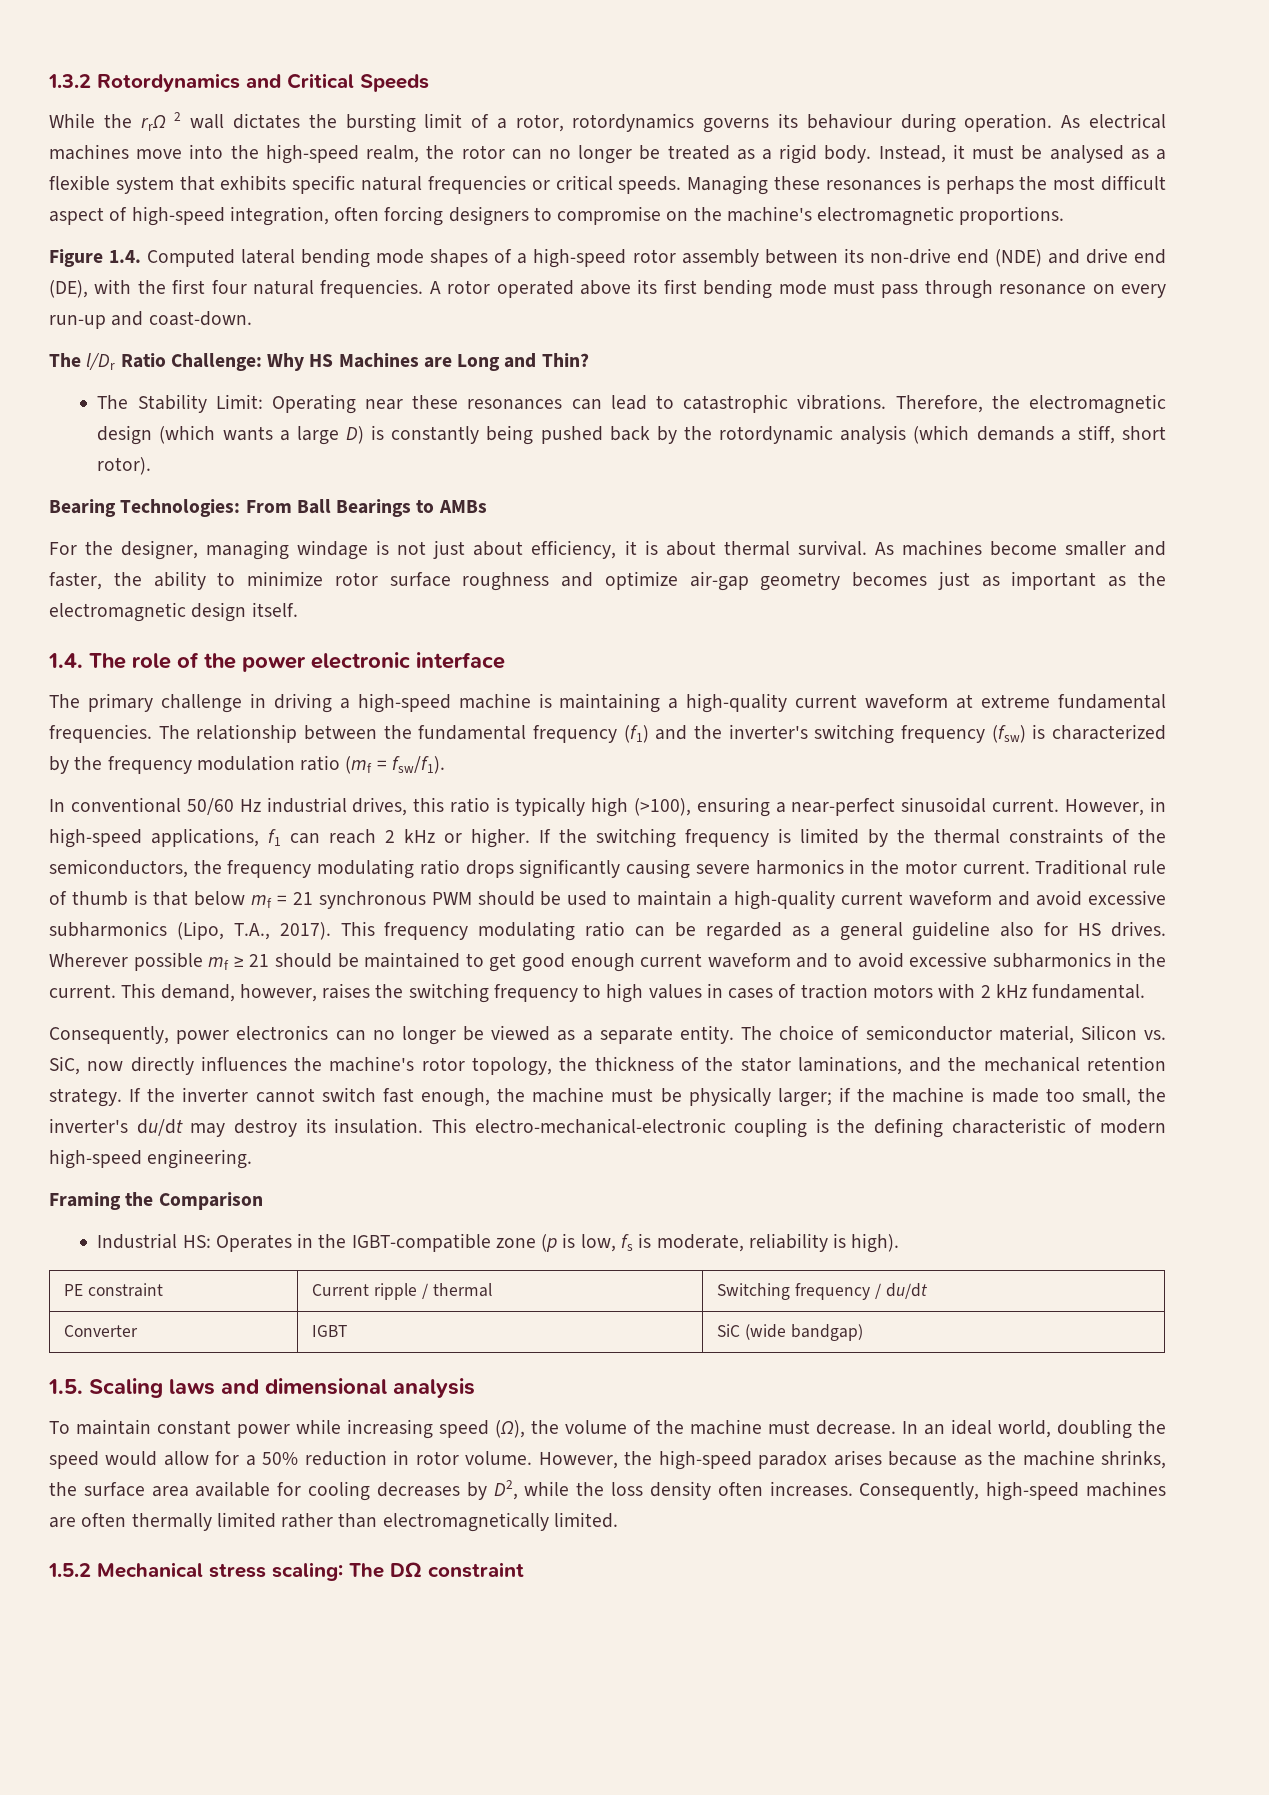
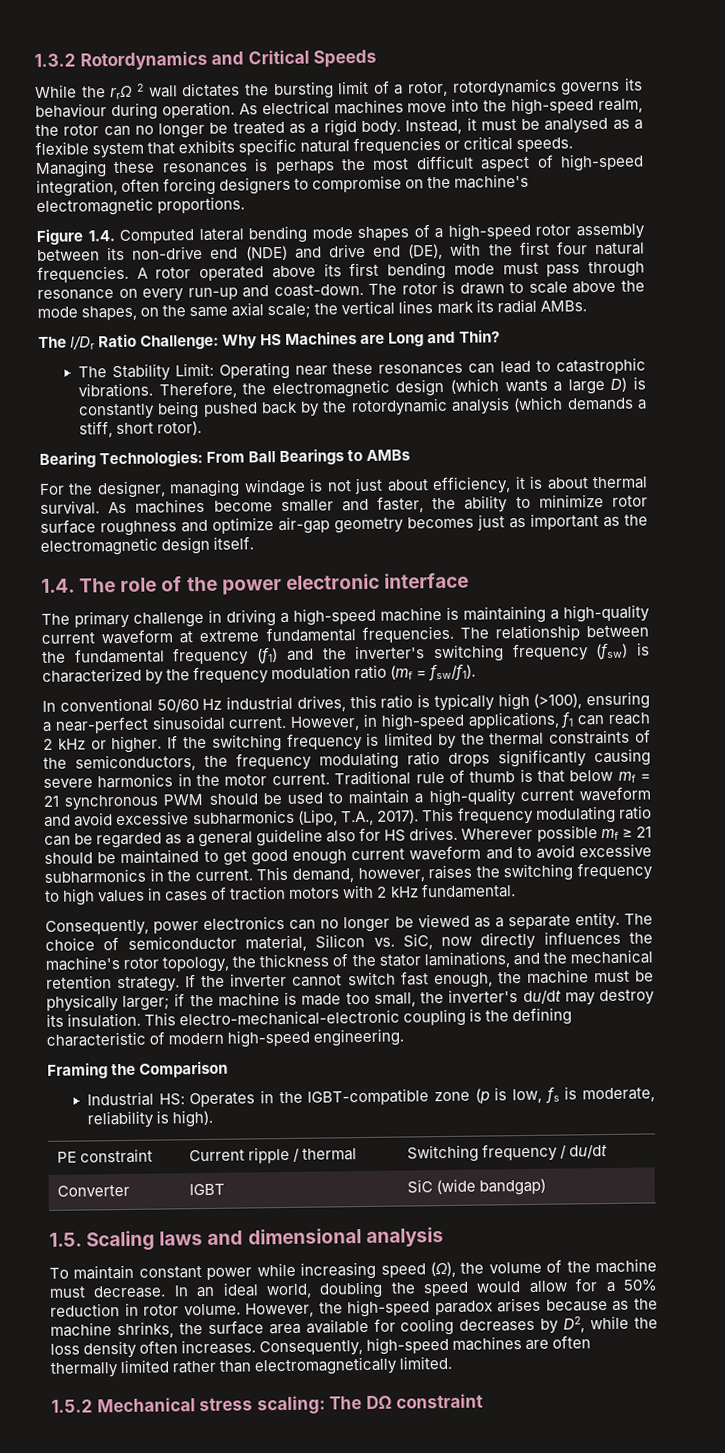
+ The rotor is drawn to scale above the mode shapes, on the same axial scale; the vertical lines mark its radial AMBs.

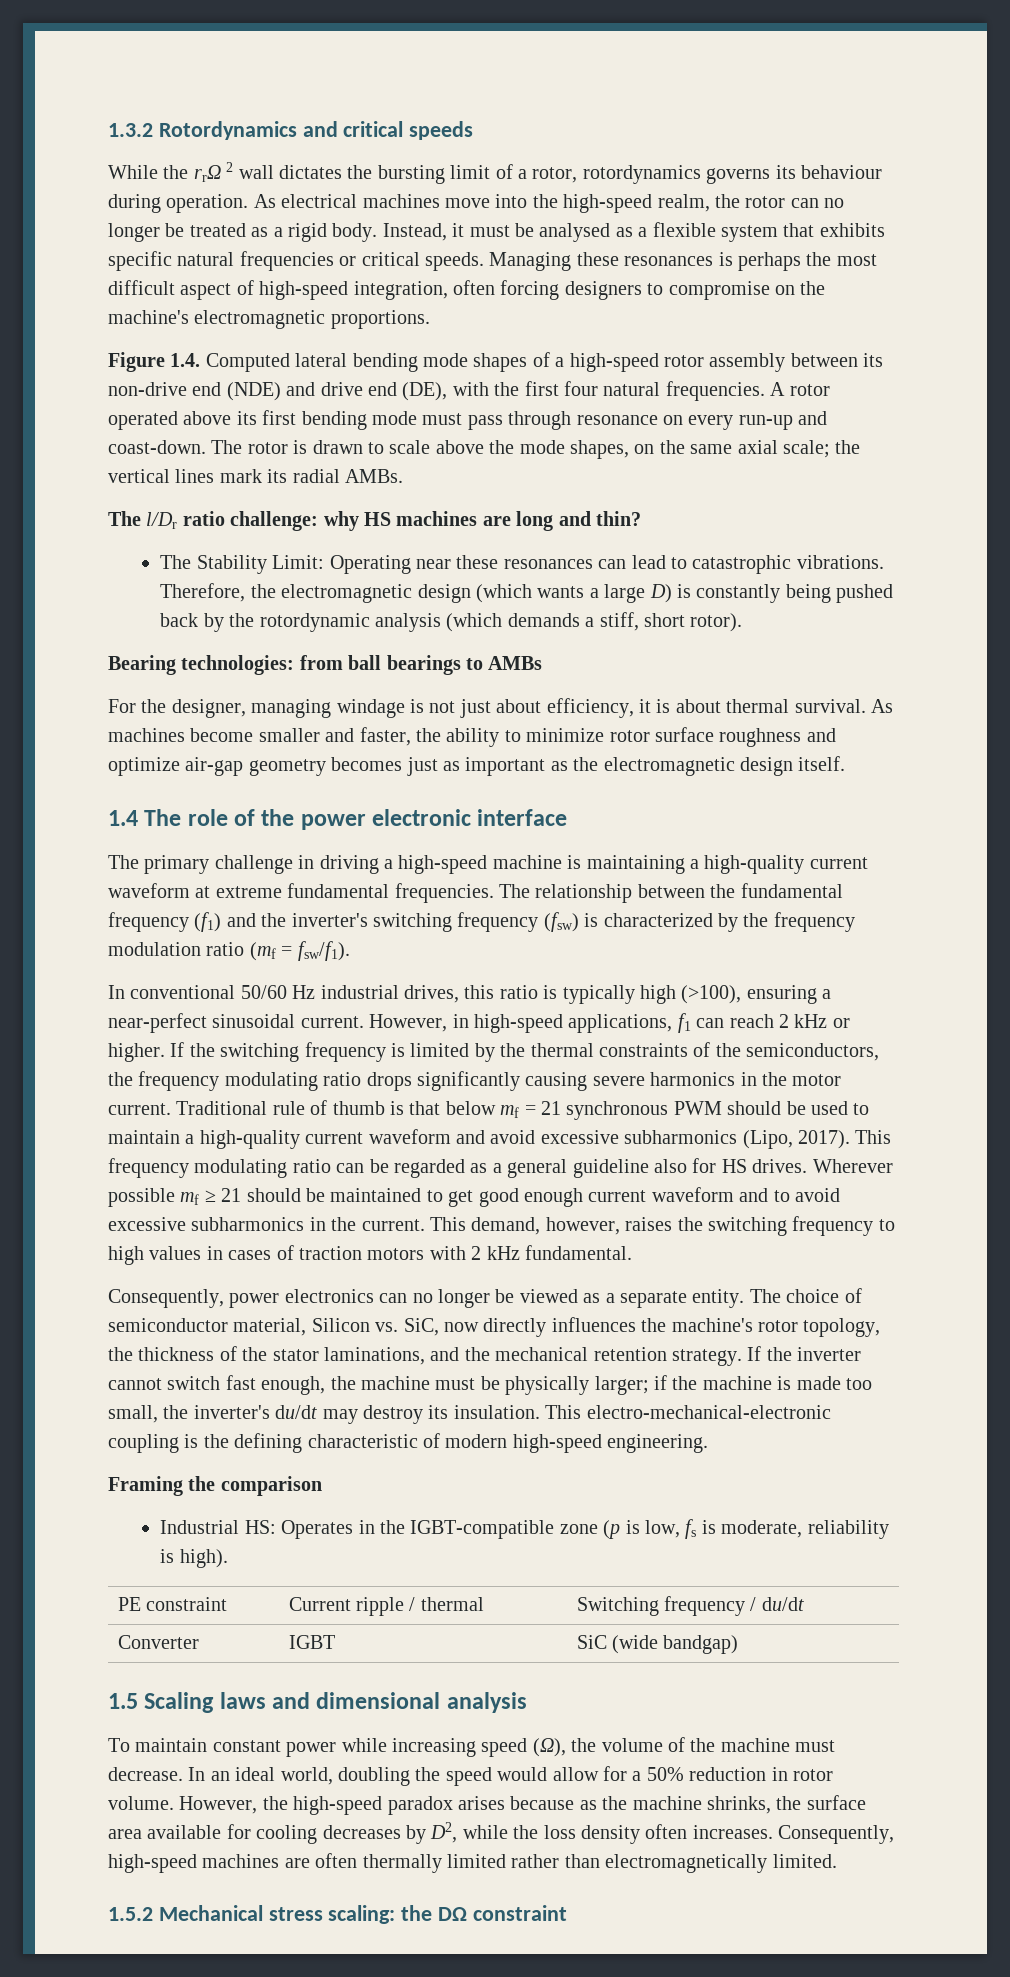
- 1.3.2 Rotordynamics and Critical Speeds
+ 1.3.2 Rotordynamics and critical speeds
- The l/Dr Ratio Challenge: Why HS Machines are Long and Thin?
+ The l/Dr ratio challenge: why HS machines are long and thin?
- Bearing Technologies: From Ball Bearings to AMBs
+ Bearing technologies: from ball bearings to AMBs
- 1.4. The role of the power electronic interface
+ 1.4 The role of the power electronic interface
- Traditional rule of thumb is that below mf = 21 synchronous PWM should be used to maintain a high-quality current waveform and avoid excessive subharmonics (Lipo, T.A., 2017).
+ Traditional rule of thumb is that below mf = 21 synchronous PWM should be used to maintain a high-quality current waveform and avoid excessive subharmonics (Lipo, 2017).
- Framing the Comparison
+ Framing the comparison
- 1.5. Scaling laws and dimensional analysis
+ 1.5 Scaling laws and dimensional analysis
- 1.5.2 Mechanical stress scaling: The DΩ constraint
+ 1.5.2 Mechanical stress scaling: the DΩ constraint

